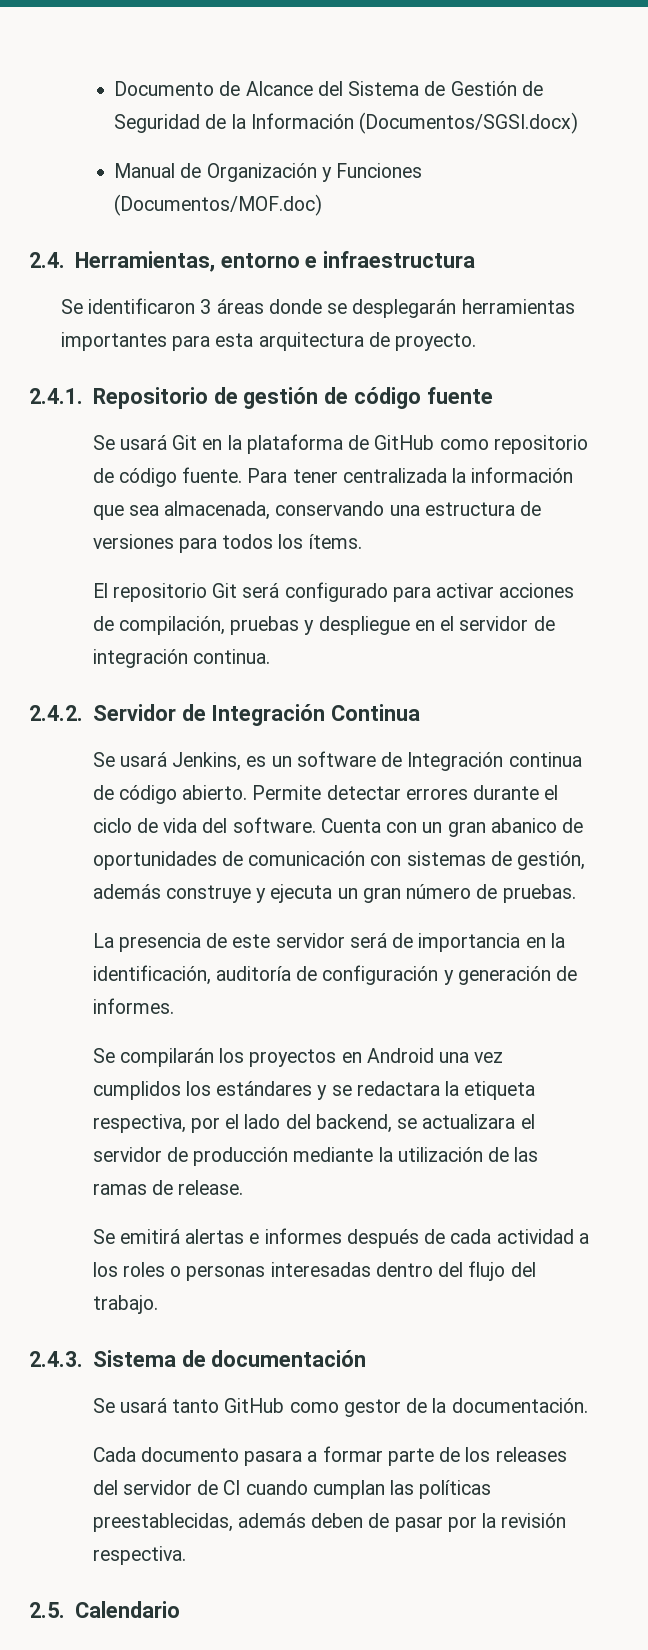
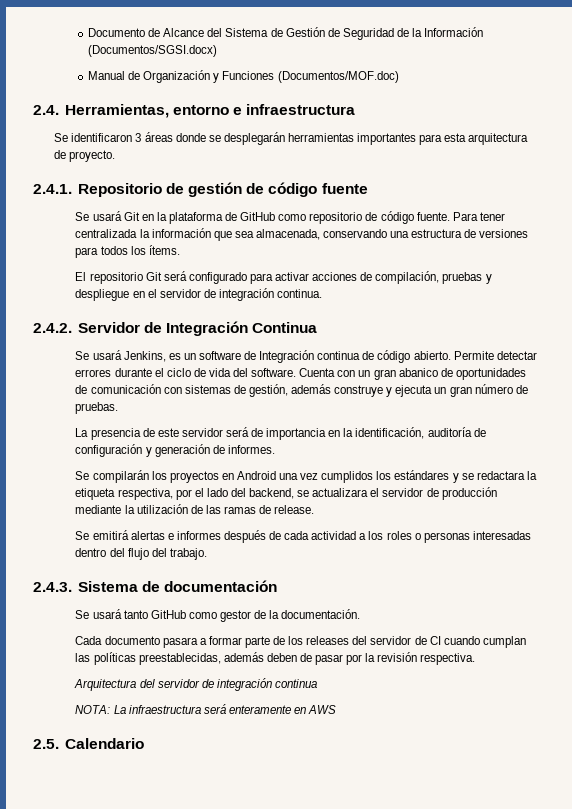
+ Arquitectura del servidor de integración continua
+ NOTA: La infraestructura será enteramente en AWS

